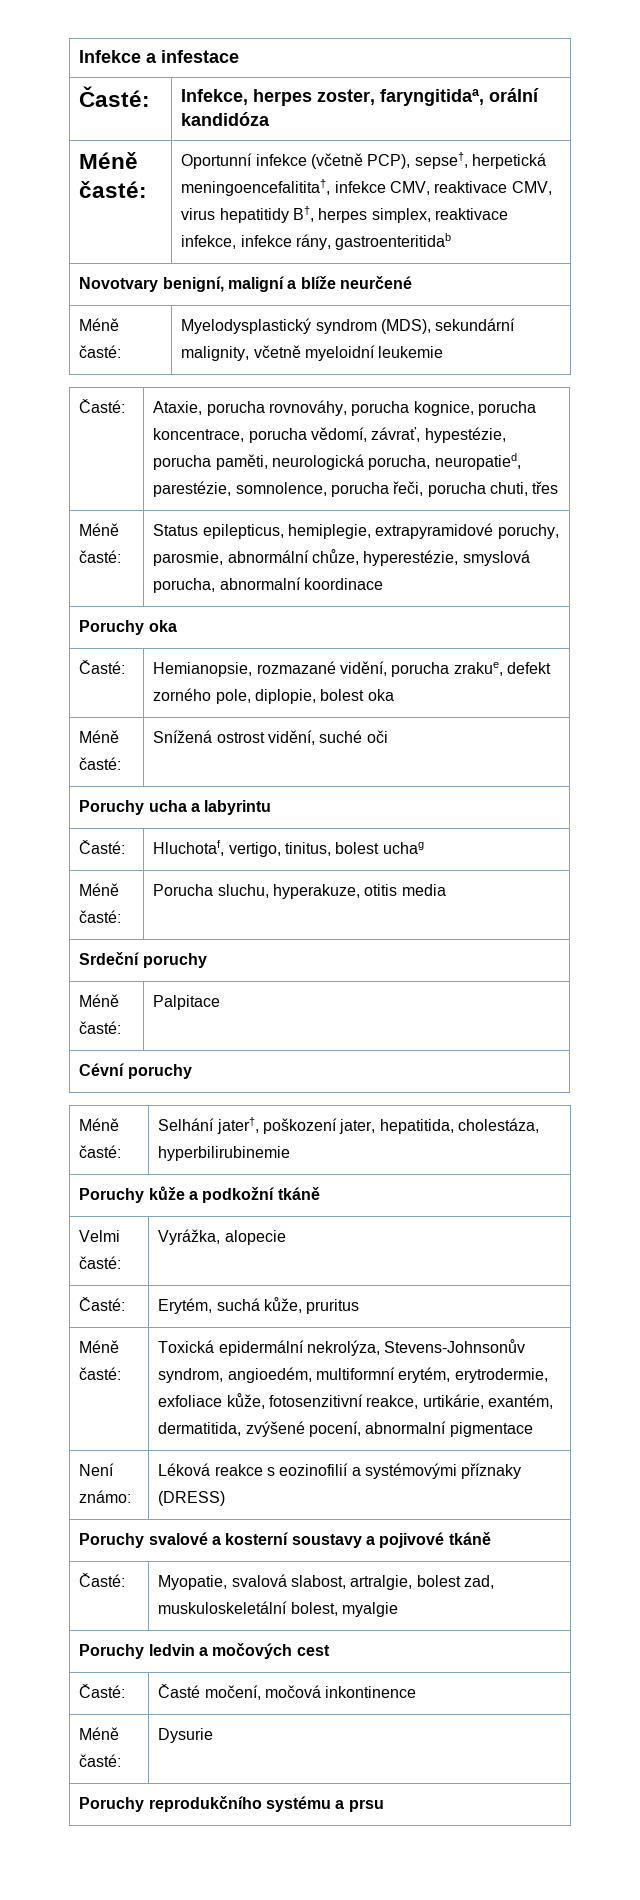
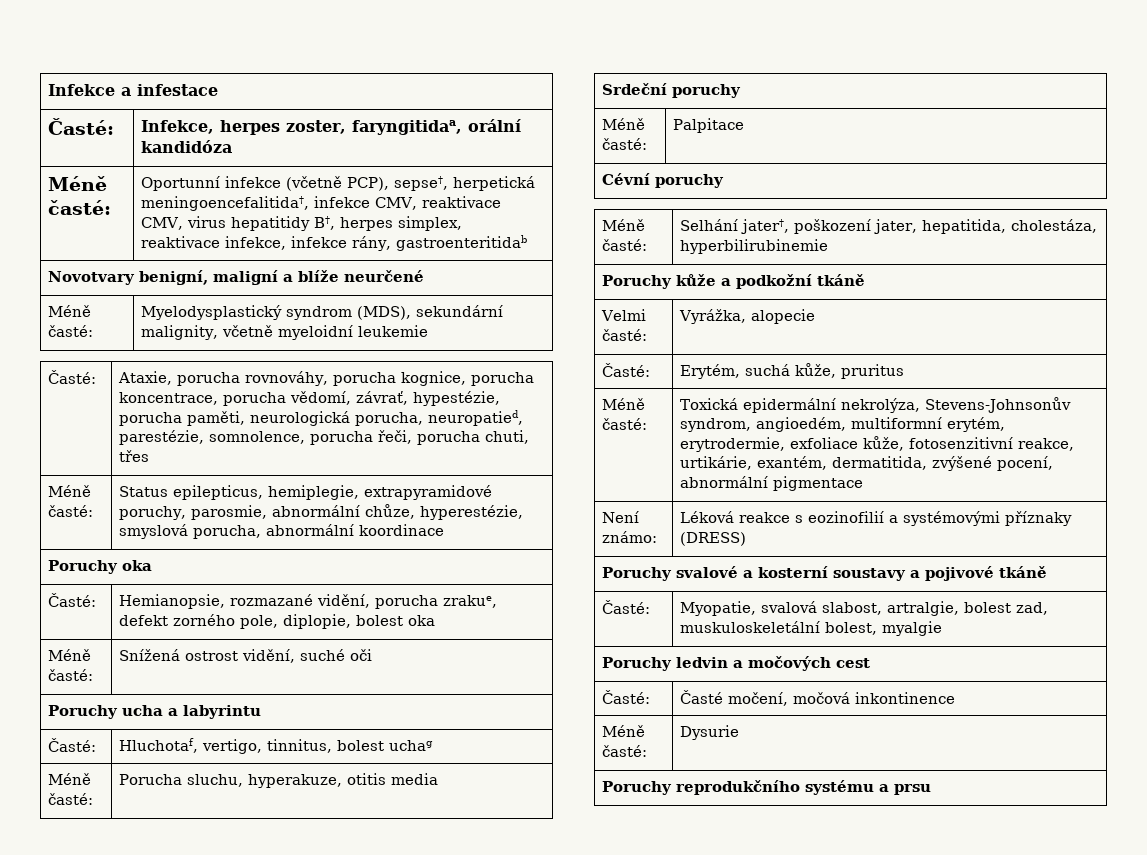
- Méně časté: | Oportunní infekce (včetně PCP), sepse†, herpetická meningoencefalitita†, infekce CMV, reaktivace CMV, virus hepatitidy B†, herpes simplex, reaktivace infekce, infekce rány, gastroenteritidab
+ Méně časté: | Oportunní infekce (včetně PCP), sepse†, herpetická meningoencefalitida†, infekce CMV, reaktivace CMV, virus hepatitidy B†, herpes simplex, reaktivace infekce, infekce rány, gastroenteritidab
- Méně časté: | Status epilepticus, hemiplegie, extrapyramidové poruchy, parosmie, abnormální chůze, hyperestézie, smyslová porucha, abnormalní koordinace
+ Méně časté: | Status epilepticus, hemiplegie, extrapyramidové poruchy, parosmie, abnormální chůze, hyperestézie, smyslová porucha, abnormální koordinace
- Časté: | Hluchotaf, vertigo, tinitus, bolest uchag
+ Časté: | Hluchotaf, vertigo, tinnitus, bolest uchag
- Méně časté: | Toxická epidermální nekrolýza, Stevens-Johnsonův syndrom, angioedém, multiformní erytém, erytrodermie, exfoliace kůže, fotosenzitivní reakce, urtikárie, exantém, dermatitida, zvýšené pocení, abnormalní pigmentace
+ Méně časté: | Toxická epidermální nekrolýza, Stevens-Johnsonův syndrom, angioedém, multiformní erytém, erytrodermie, exfoliace kůže, fotosenzitivní reakce, urtikárie, exantém, dermatitida, zvýšené pocení, abnormální pigmentace

